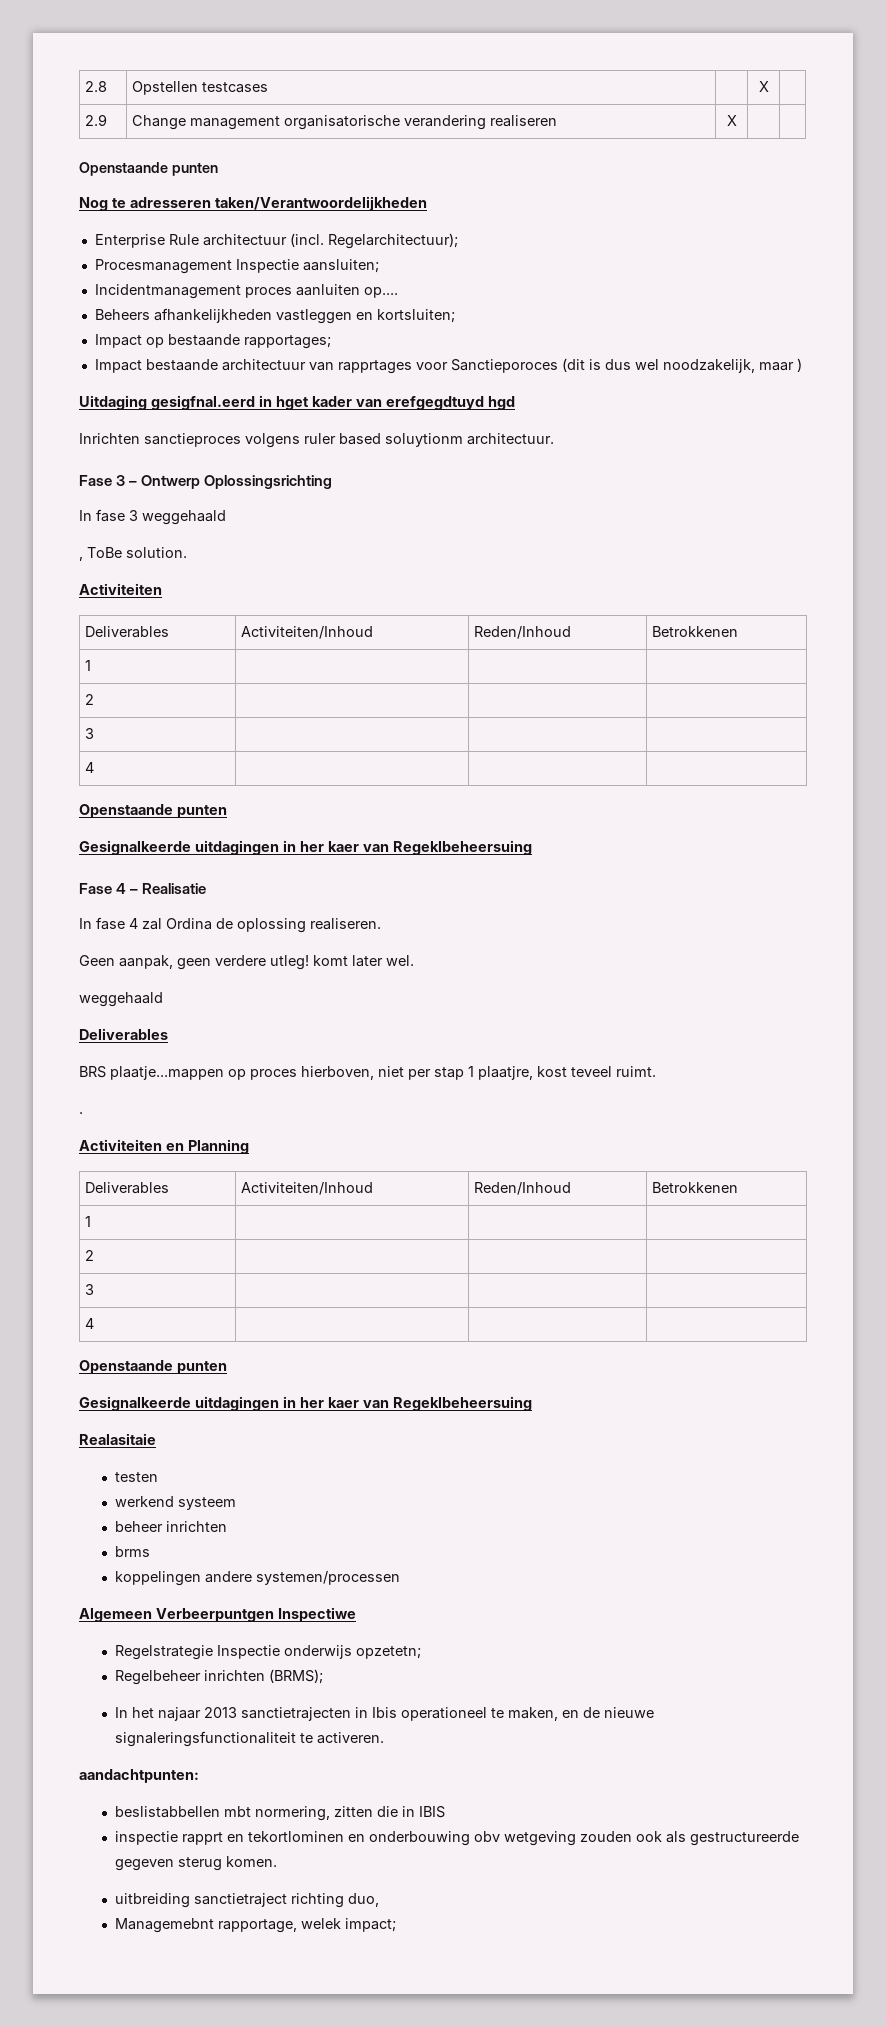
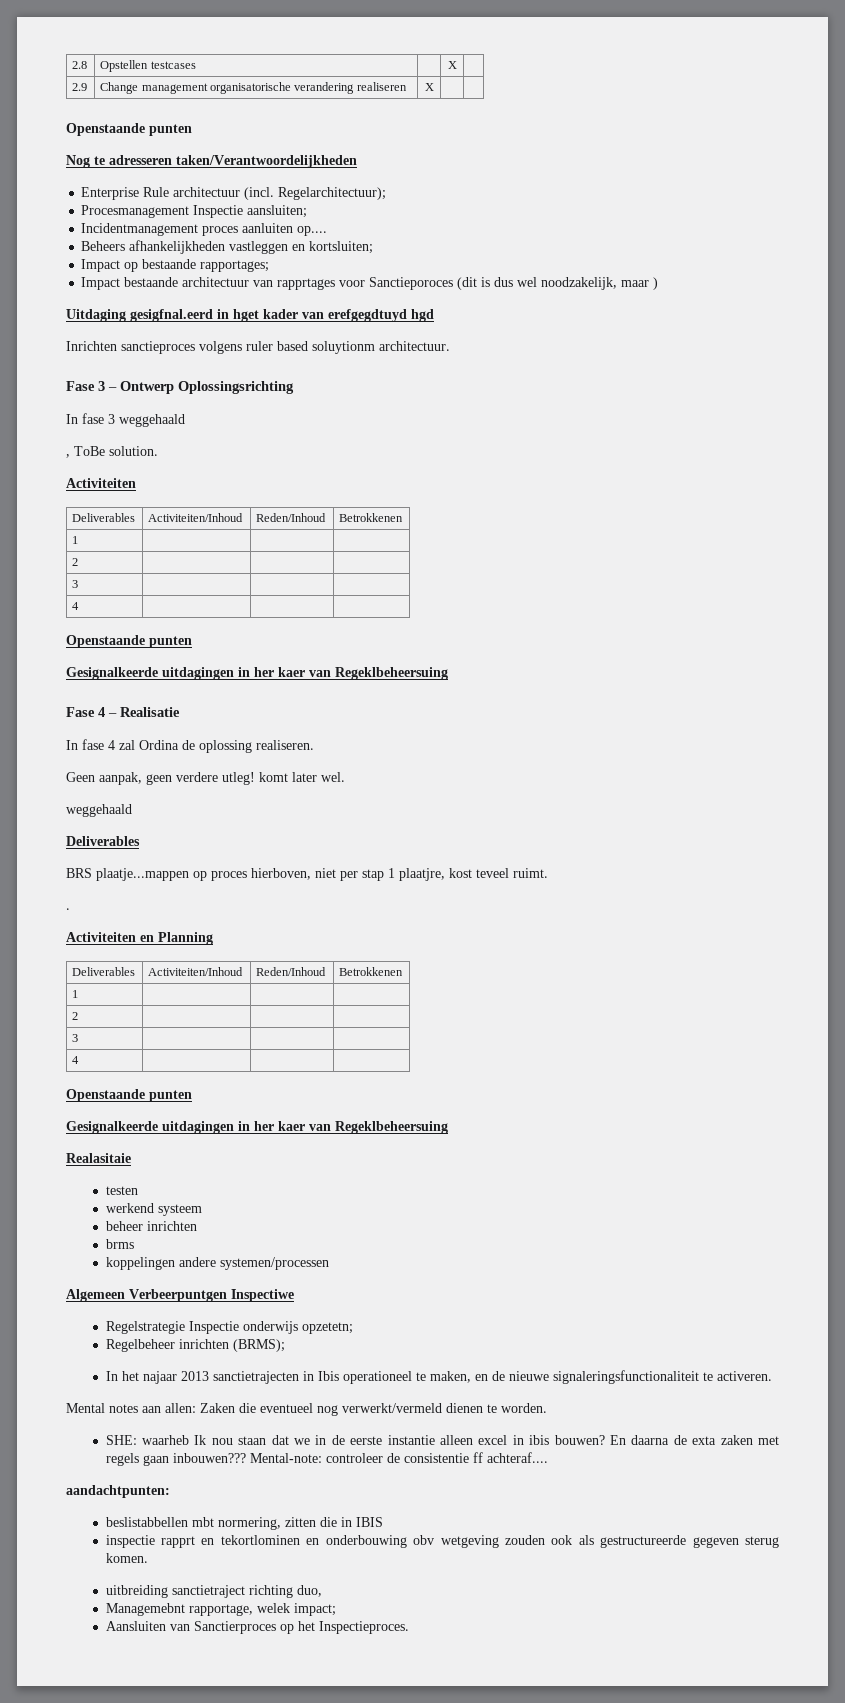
+ Mental notes aan allen: Zaken die eventueel nog verwerkt/vermeld dienen te worden.
+ SHE: waarheb Ik nou staan dat we in de eerste instantie alleen excel in ibis bouwen? En daarna de exta zaken met regels gaan inbouwen??? Mental-note: controleer de consistentie ff achteraf....
+ Aansluiten van Sanctierproces op het Inspectieproces.

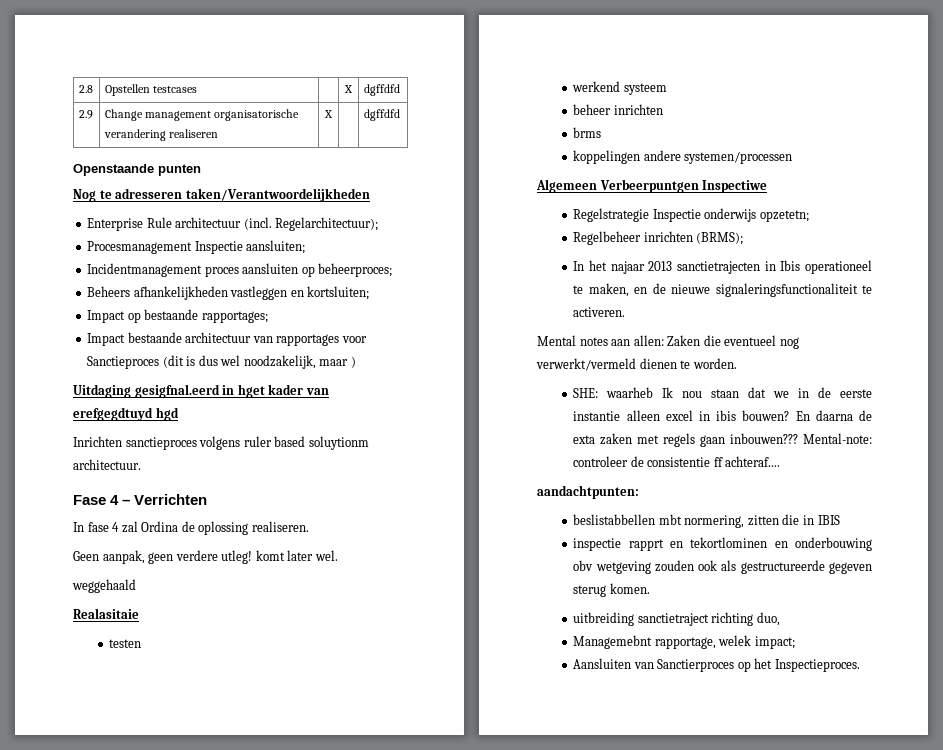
- 2.8 | Opstellen testcases | | X |
+ 2.8 | Opstellen testcases | | X | dgffdfd
- 2.9 | Change management organisatorische verandering realiseren | X | |
+ 2.9 | Change management organisatorische verandering realiseren | X | | dgffdfd
- Incidentmanagement proces aanluiten op....
+ Incidentmanagement proces aansluiten op beheerproces;
- Impact bestaande architectuur van rapprtages voor Sanctieporoces (dit is dus wel noodzakelijk, maar )
+ Impact bestaande architectuur van rapportages voor Sanctieproces (dit is dus wel noodzakelijk, maar )
- Fase 3 – Ontwerp Oplossingsrichting
- In fase 3 weggehaald
- , ToBe solution.
- Activiteiten
- Deliverables | Activiteiten/Inhoud | Reden/Inhoud | Betrokkenen
- 1 | | |
- 2 | | |
- 3 | | |
- 4 | | |
- Openstaande punten
- Gesignalkeerde uitdagingen in her kaer van Regeklbeheersuing
- Fase 4 – Realisatie
+ Fase 4 – Verrichten
  Geen aanpak, geen verdere utleg! komt later wel.
  weggehaald
- Deliverables
- BRS plaatje...mappen op proces hierboven, niet per stap 1 plaatjre, kost teveel ruimt.
- .
- Activiteiten en Planning
- Deliverables | Activiteiten/Inhoud | Reden/Inhoud | Betrokkenen
- 1 | | |
- 2 | | |
- 3 | | |
- 4 | | |
- Openstaande punten
- Gesignalkeerde uitdagingen in her kaer van Regeklbeheersuing

